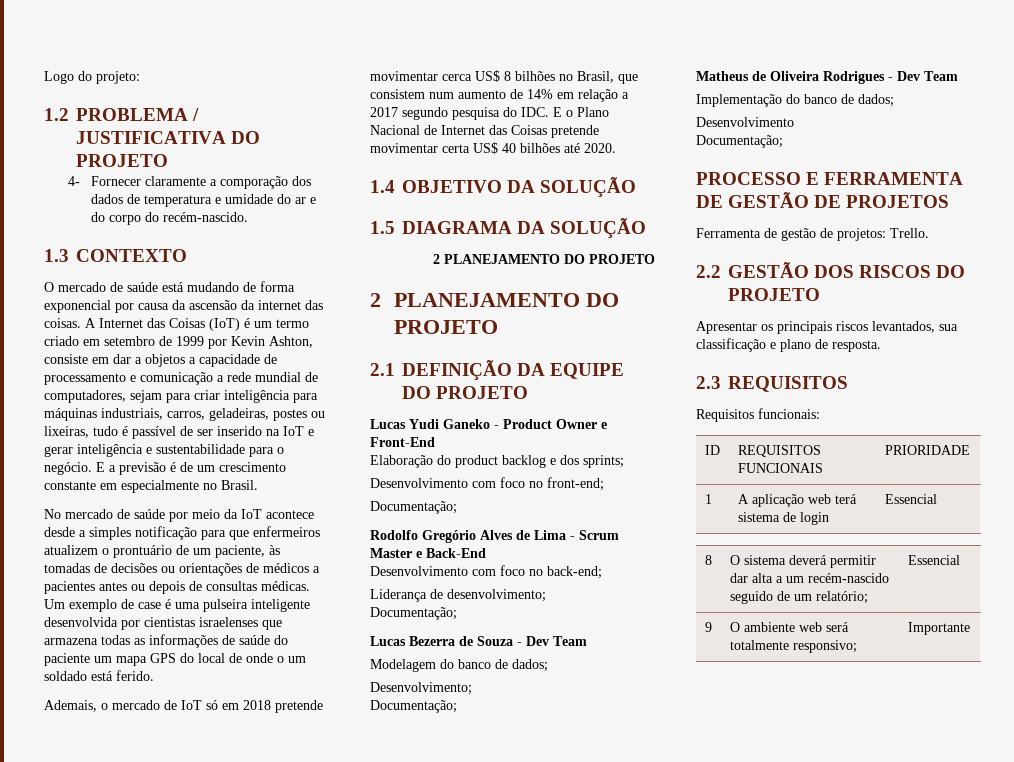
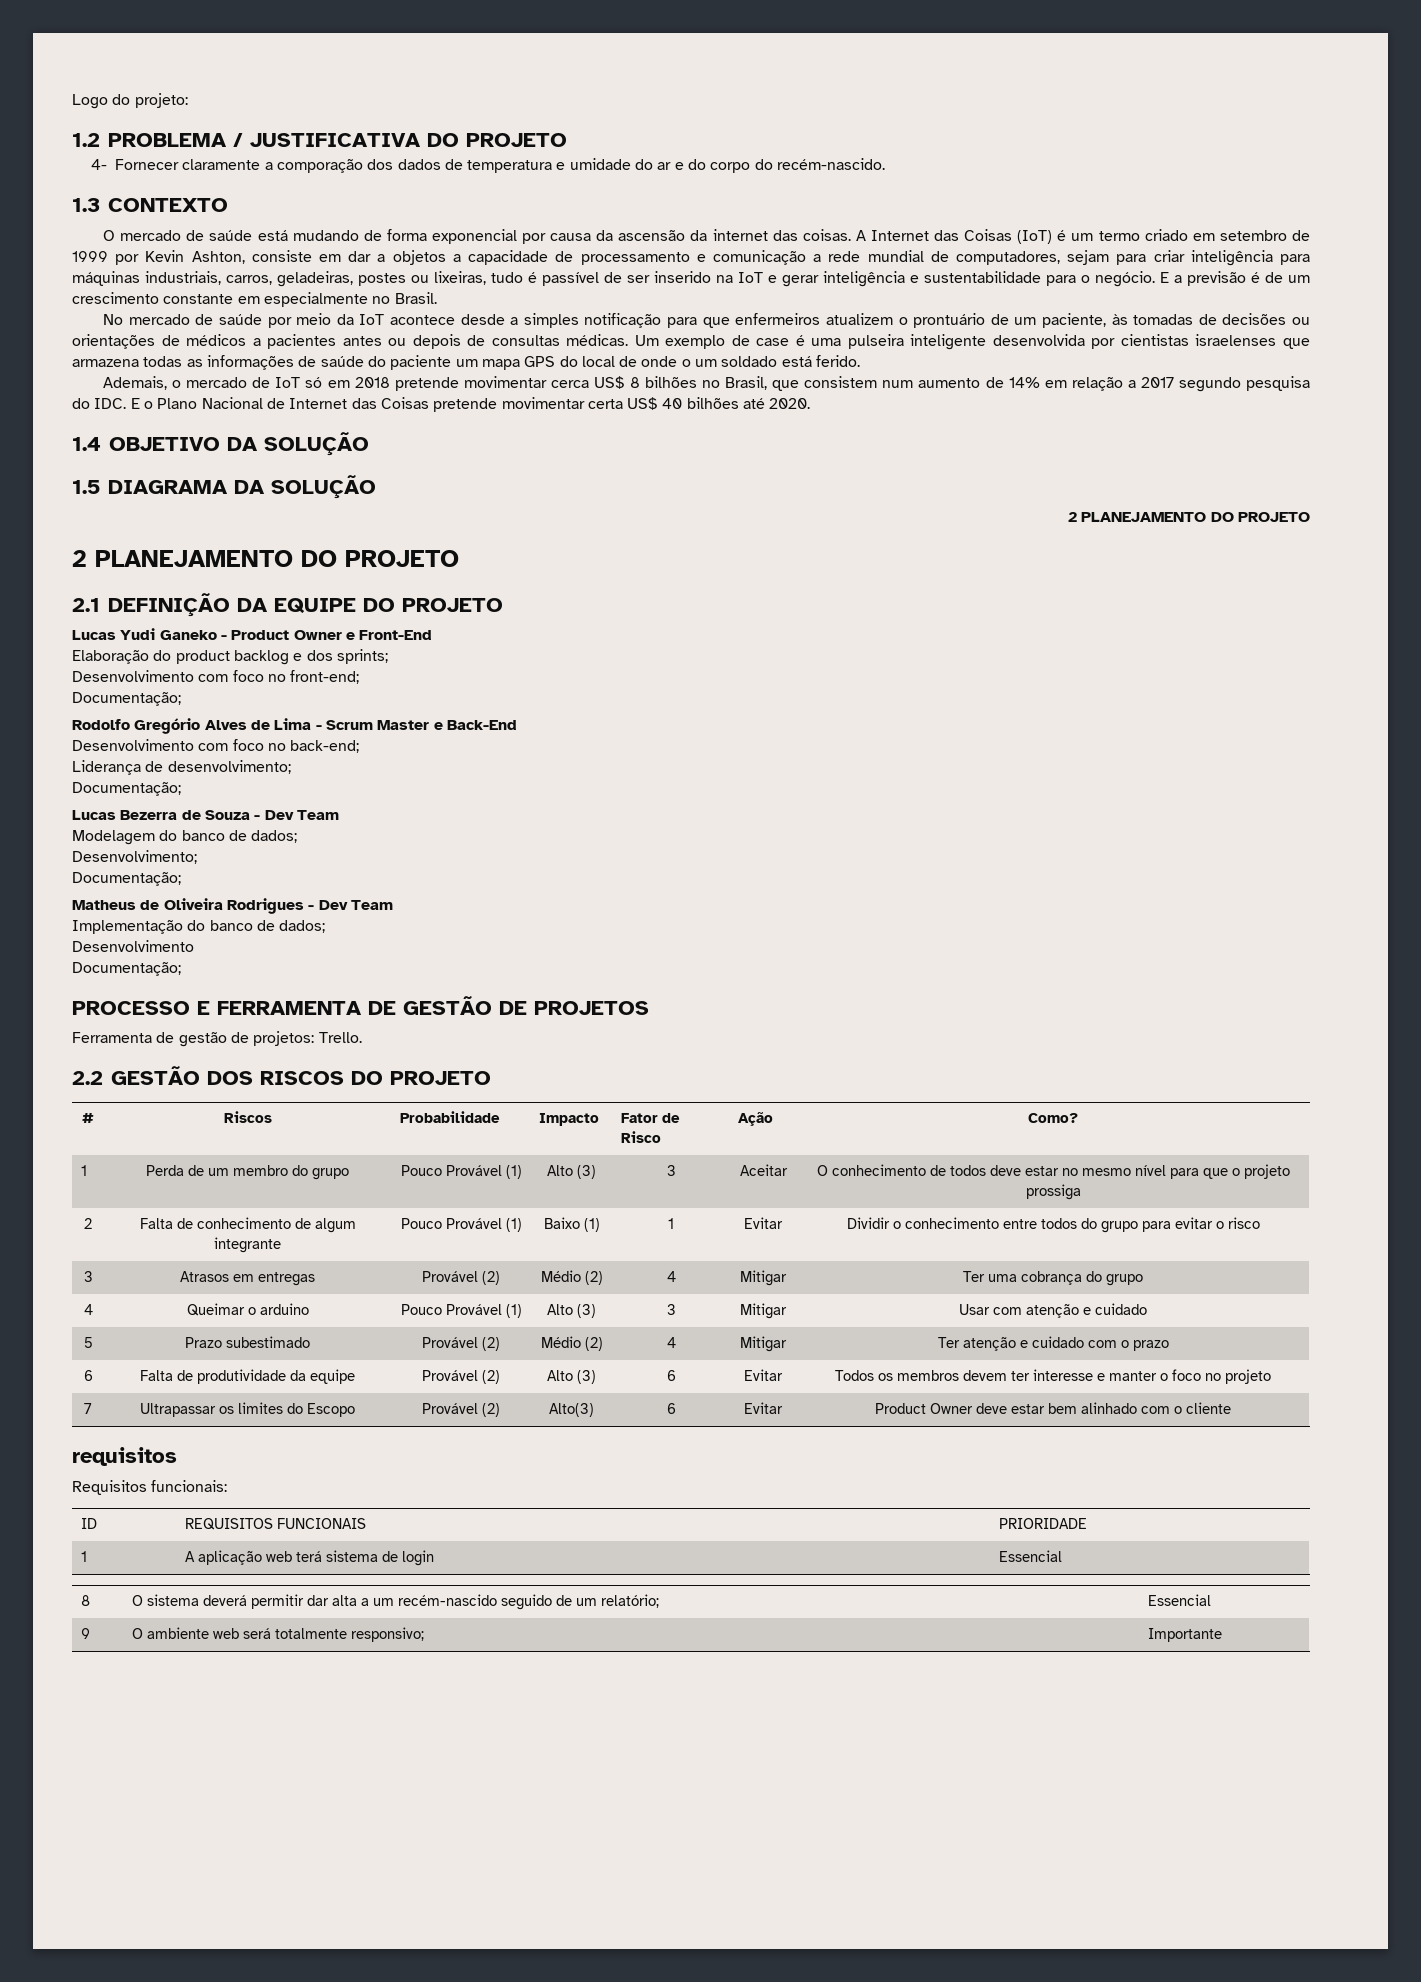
- Apresentar os principais riscos levantados, sua classificação e plano de resposta.
- 2.3 REQUISITOS
+ # | Riscos | Probabilidade | Impacto | Fator de Risco | Ação | Como?
+ 1 | Perda de um membro do grupo | Pouco Provável (1) | Alto (3) | 3 | Aceitar | O conhecimento de todos deve estar no mesmo nível para que o projeto prossiga
+ 2 | Falta de conhecimento de algum integrante | Pouco Provável (1) | Baixo (1) | 1 | Evitar | Dividir o conhecimento entre todos do grupo para evitar o risco
+ 3 | Atrasos em entregas | Provável (2) | Médio (2) | 4 | Mitigar | Ter uma cobrança do grupo
+ 4 | Queimar o arduino | Pouco Provável (1) | Alto (3) | 3 | Mitigar | Usar com atenção e cuidado
+ 5 | Prazo subestimado | Provável (2) | Médio (2) | 4 | Mitigar | Ter atenção e cuidado com o prazo
+ 6 | Falta de produtividade da equipe | Provável (2) | Alto (3) | 6 | Evitar | Todos os membros devem ter interesse e manter o foco no projeto
+ 7 | Ultrapassar os limites do Escopo | Provável (2) | Alto(3) | 6 | Evitar | Product Owner deve estar bem alinhado com o cliente
+ requisitos

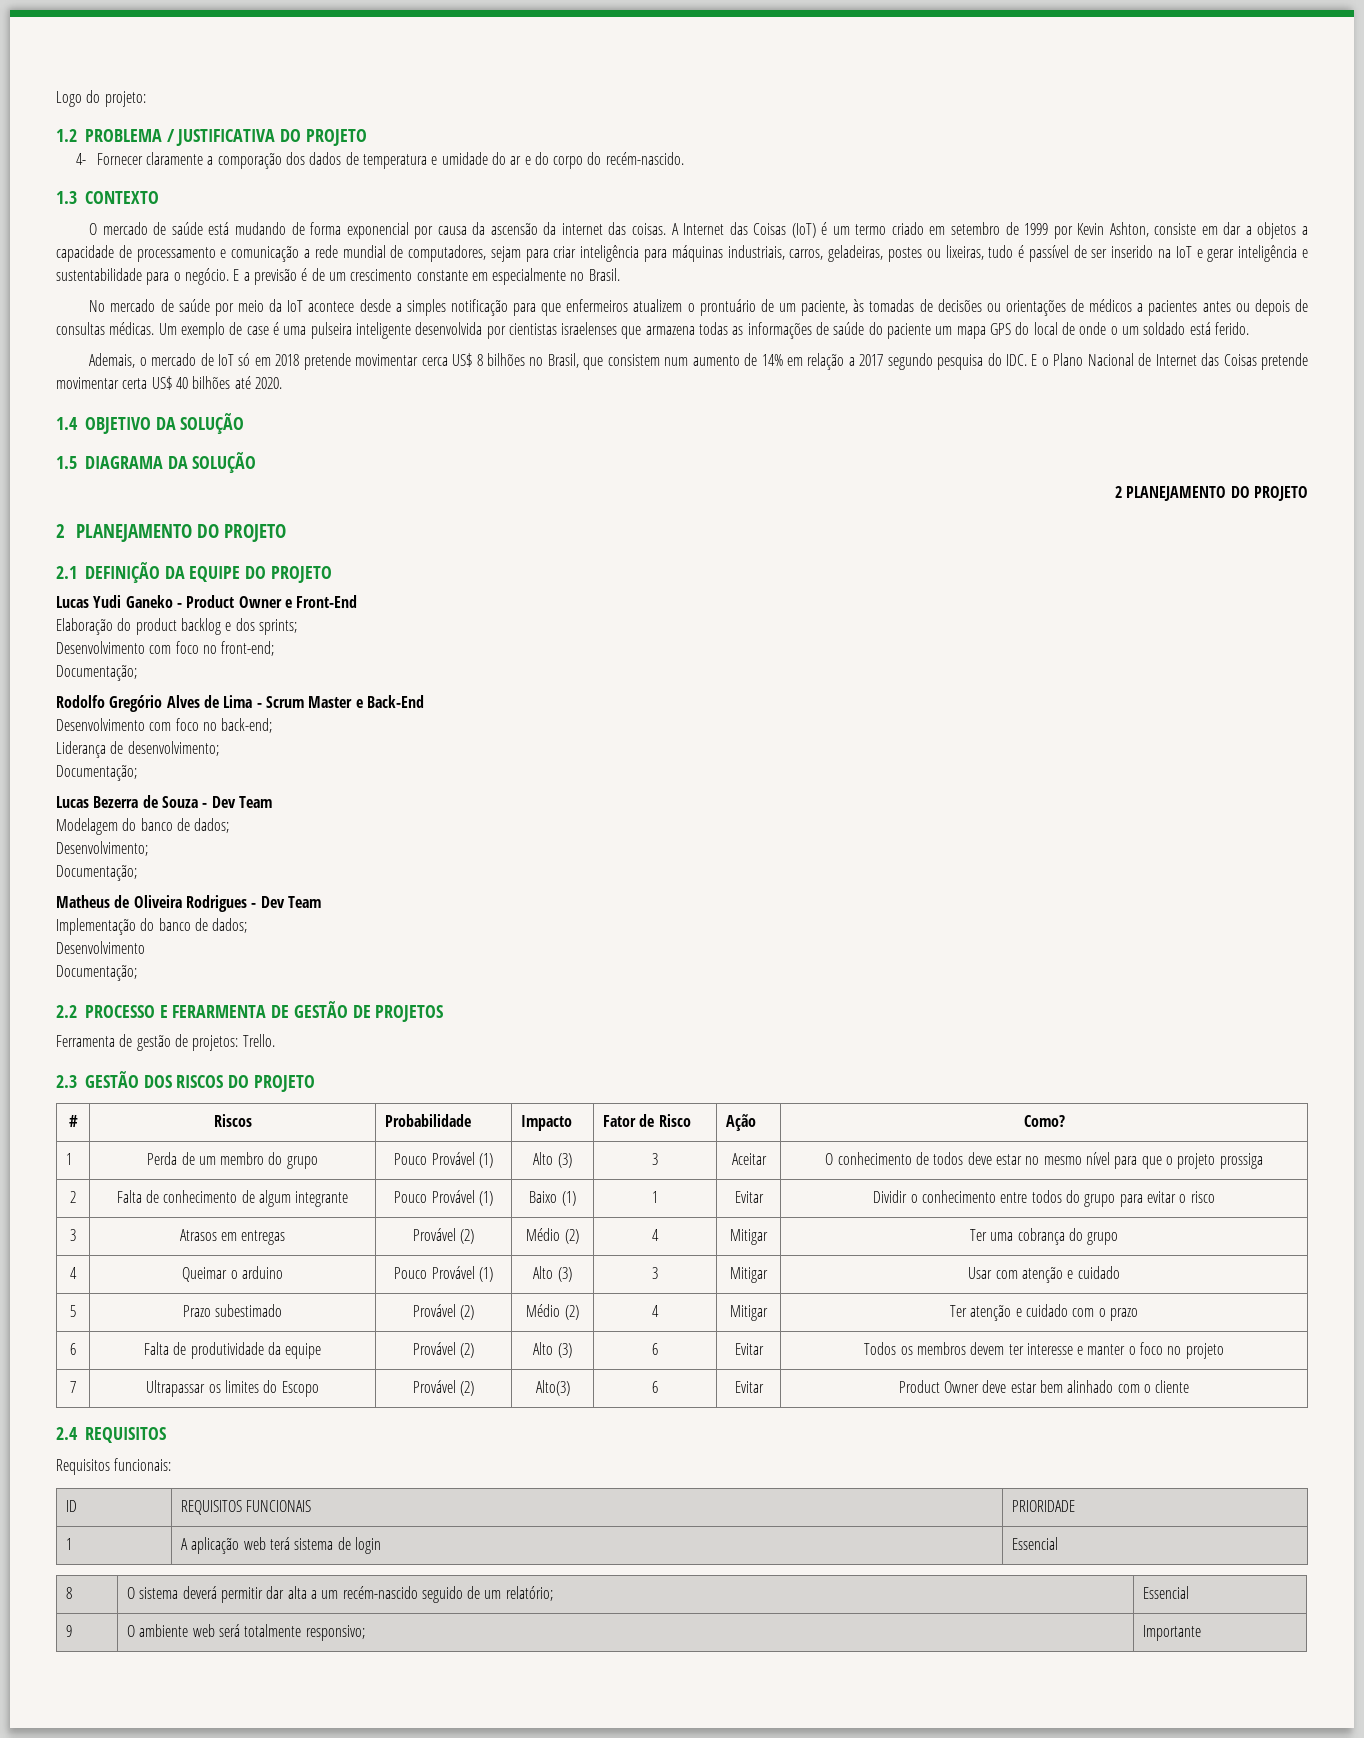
- PROCESSO E FERRAMENTA DE GESTÃO DE PROJETOS
+ 2.2 PROCESSO E FERARMENTA DE GESTÃO DE PROJETOS
- 2.2 GESTÃO DOS RISCOS DO PROJETO
+ 2.3 GESTÃO DOS RISCOS DO PROJETO
- requisitos
+ 2.4 REQUISITOS

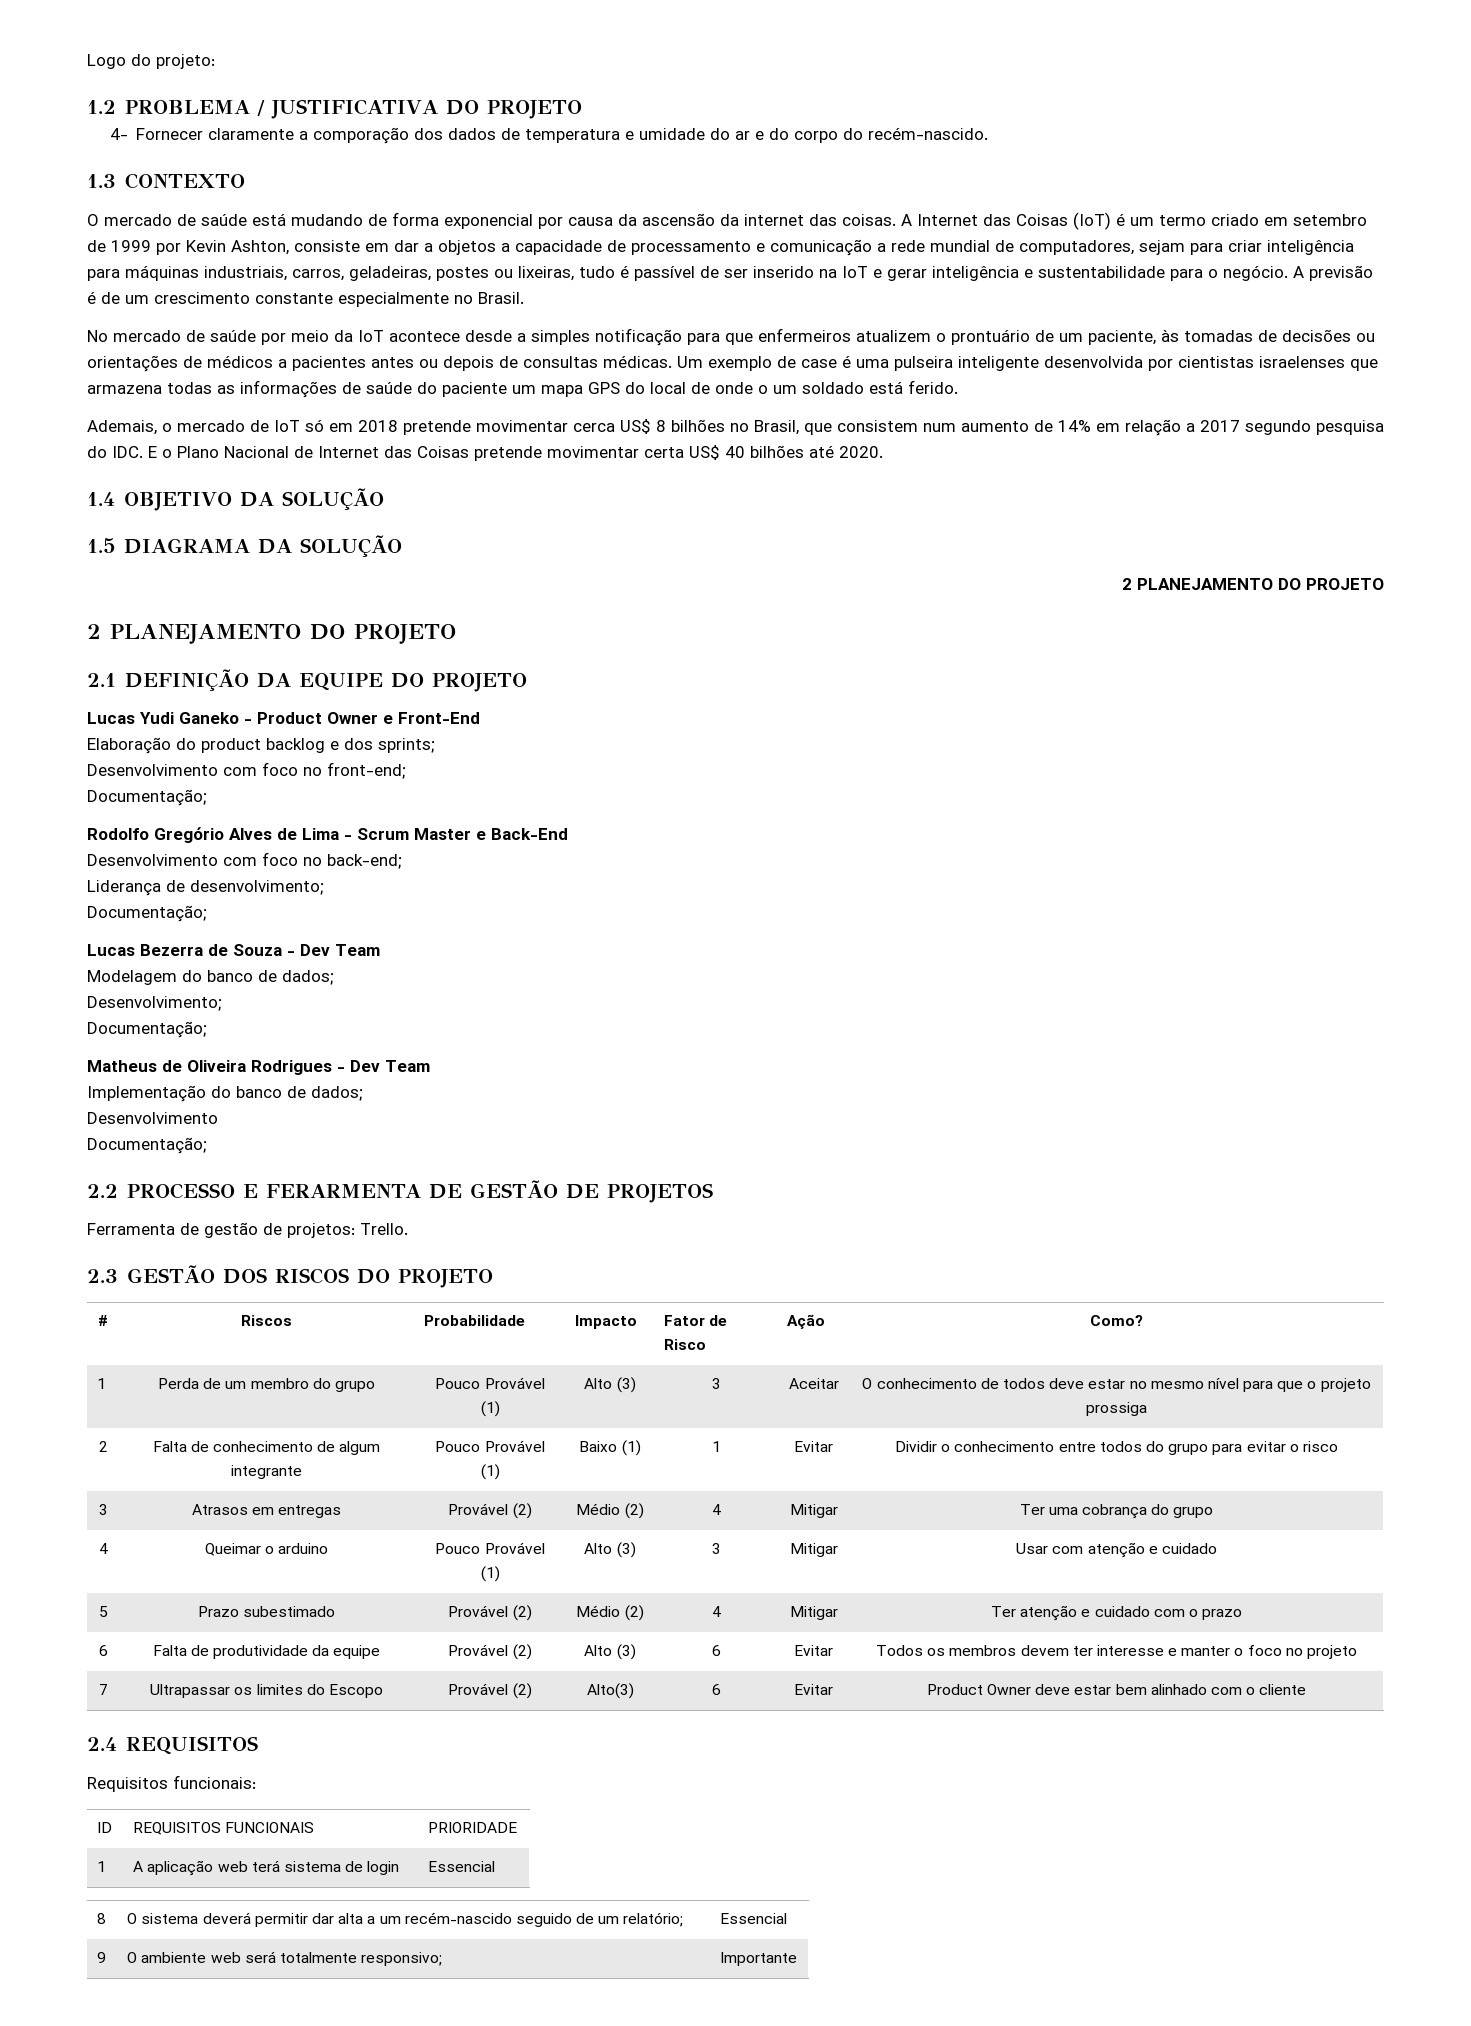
- E a previsão é de um crescimento constante em especialmente no Brasil.
+ A previsão é de um crescimento constante especialmente no Brasil.

